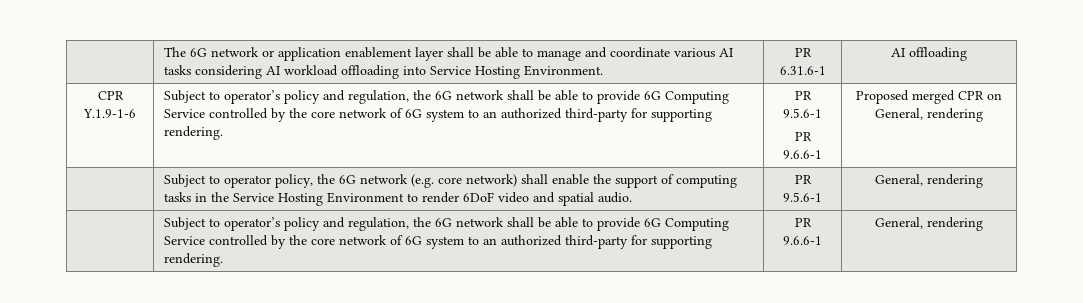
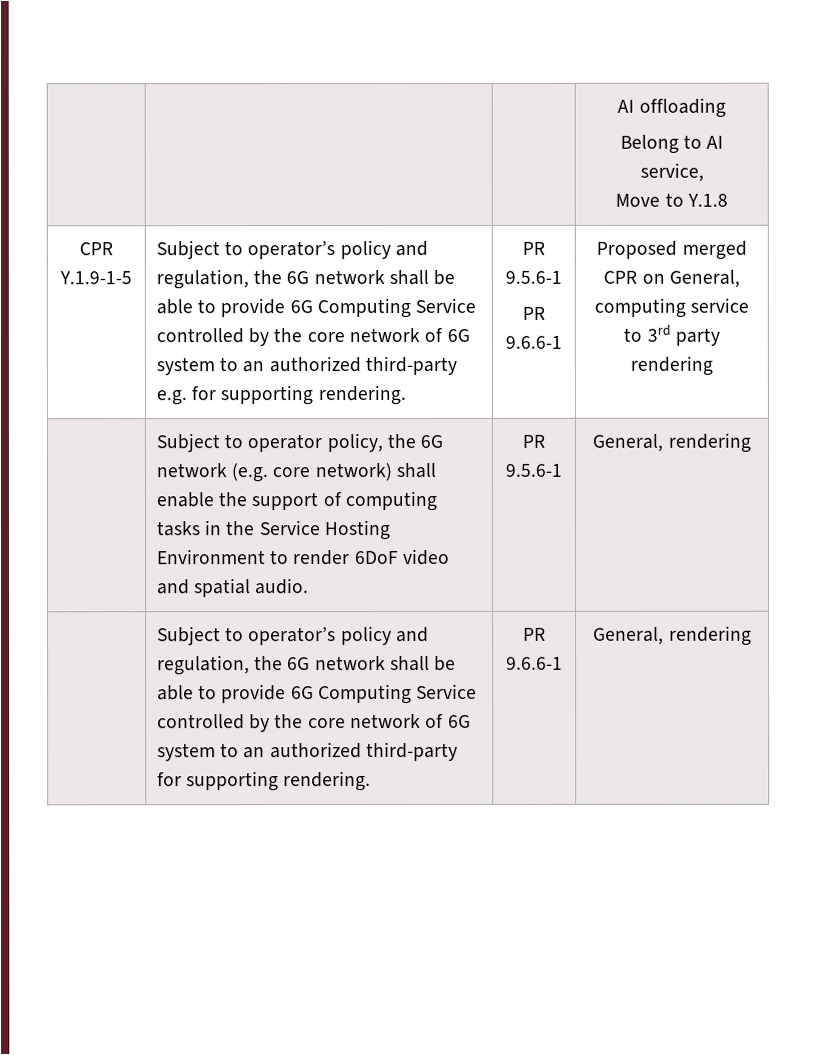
- | The 6G network or application enablement layer shall be able to manage and coordinate various AI tasks considering AI workload offloading into Service Hosting Environment. | PR 6.31.6-1 | AI offloading
- CPR Y.1.9-1-6 | Subject to operator’s policy and regulation, the 6G network shall be able to provide 6G Computing Service controlled by the core network of 6G system to an authorized third-party for supporting rendering.
+ | | | AI offloading
+ Belong to AI service,
+ Move to Y.1.8
+ CPR Y.1.9-1-5 | Subject to operator’s policy and regulation, the 6G network shall be able to provide 6G Computing Service controlled by the core network of 6G system to an authorized third-party e.g. for supporting rendering.
- Proposed merged CPR on General, rendering
+ Proposed merged CPR on General, computing service to 3rd party rendering

